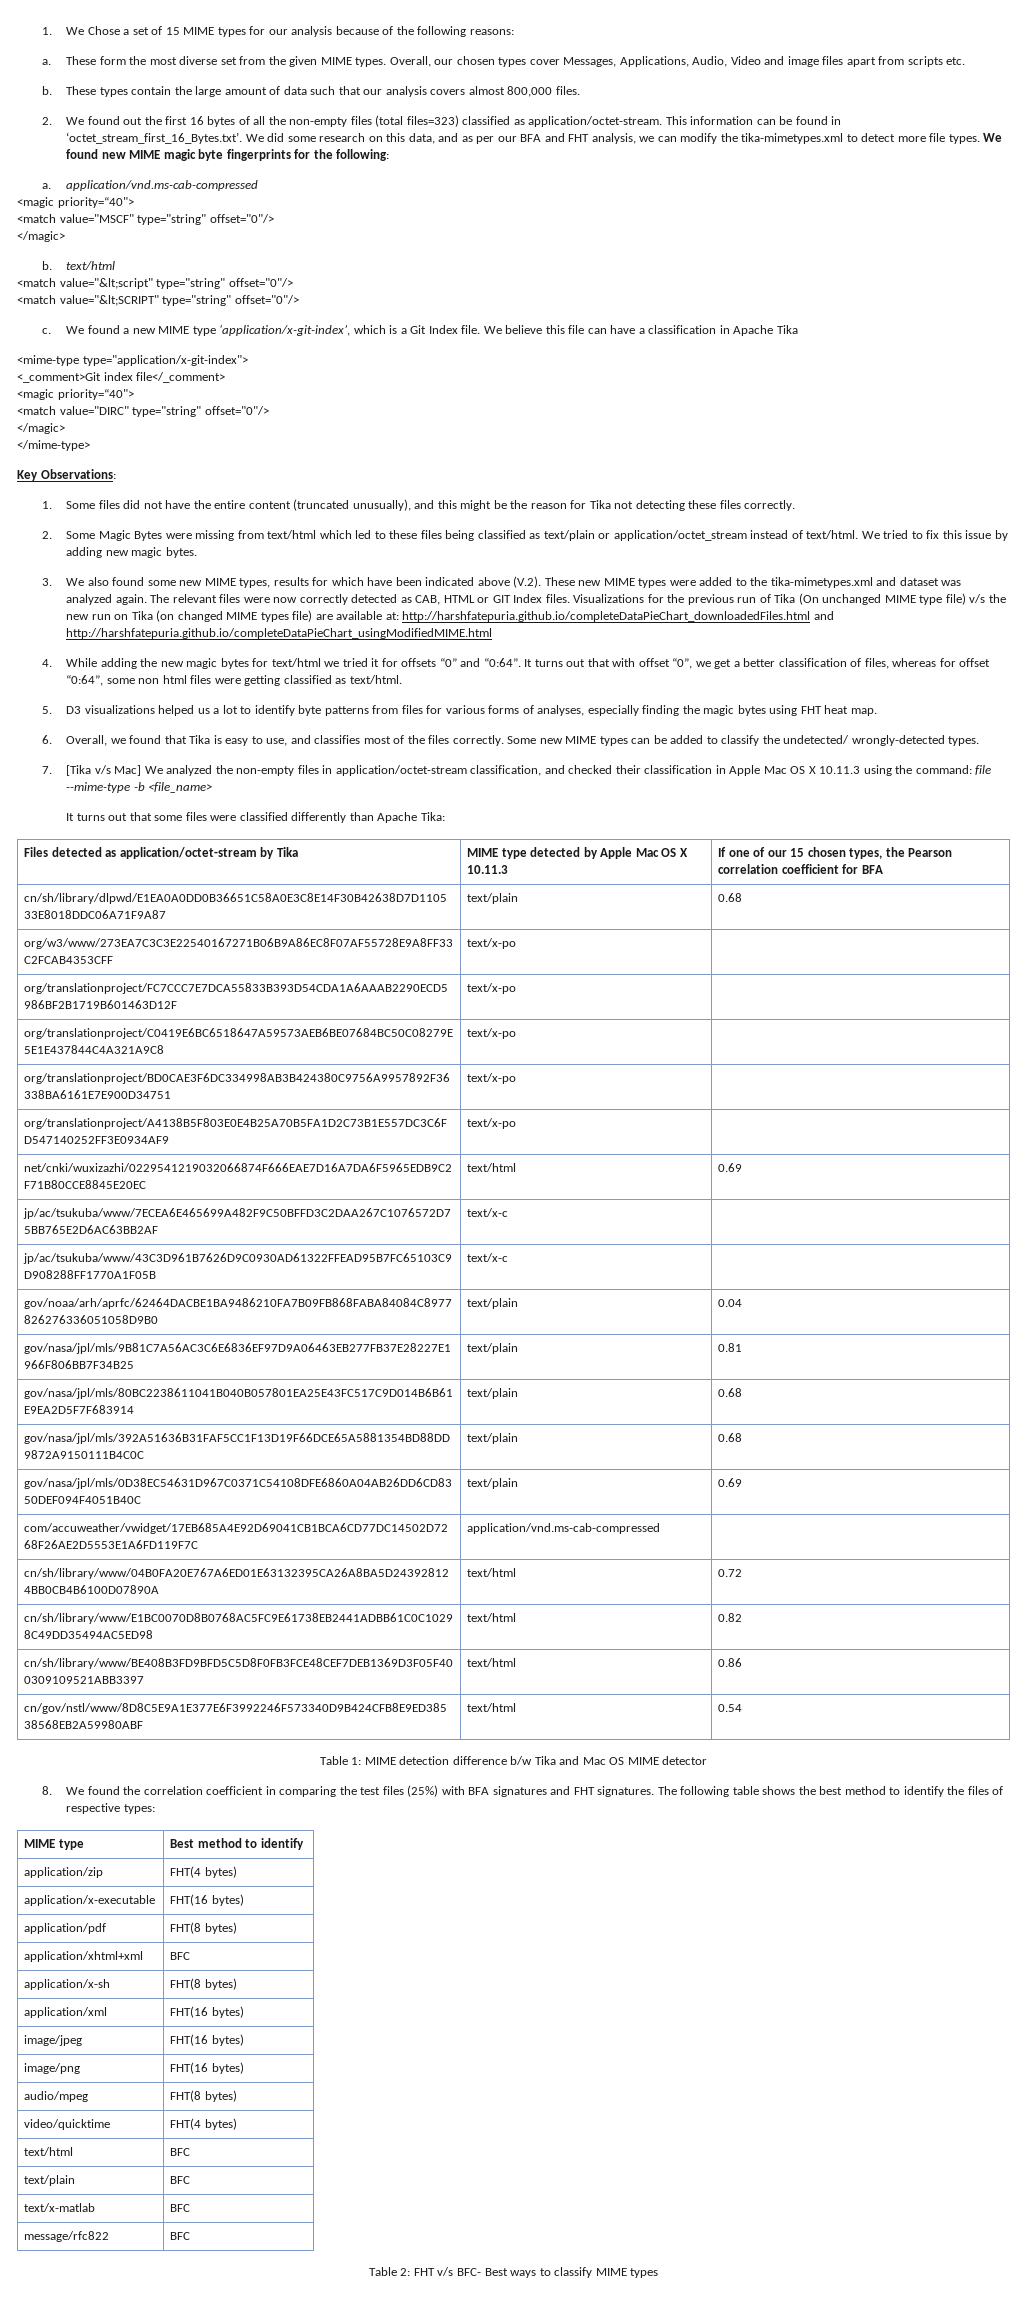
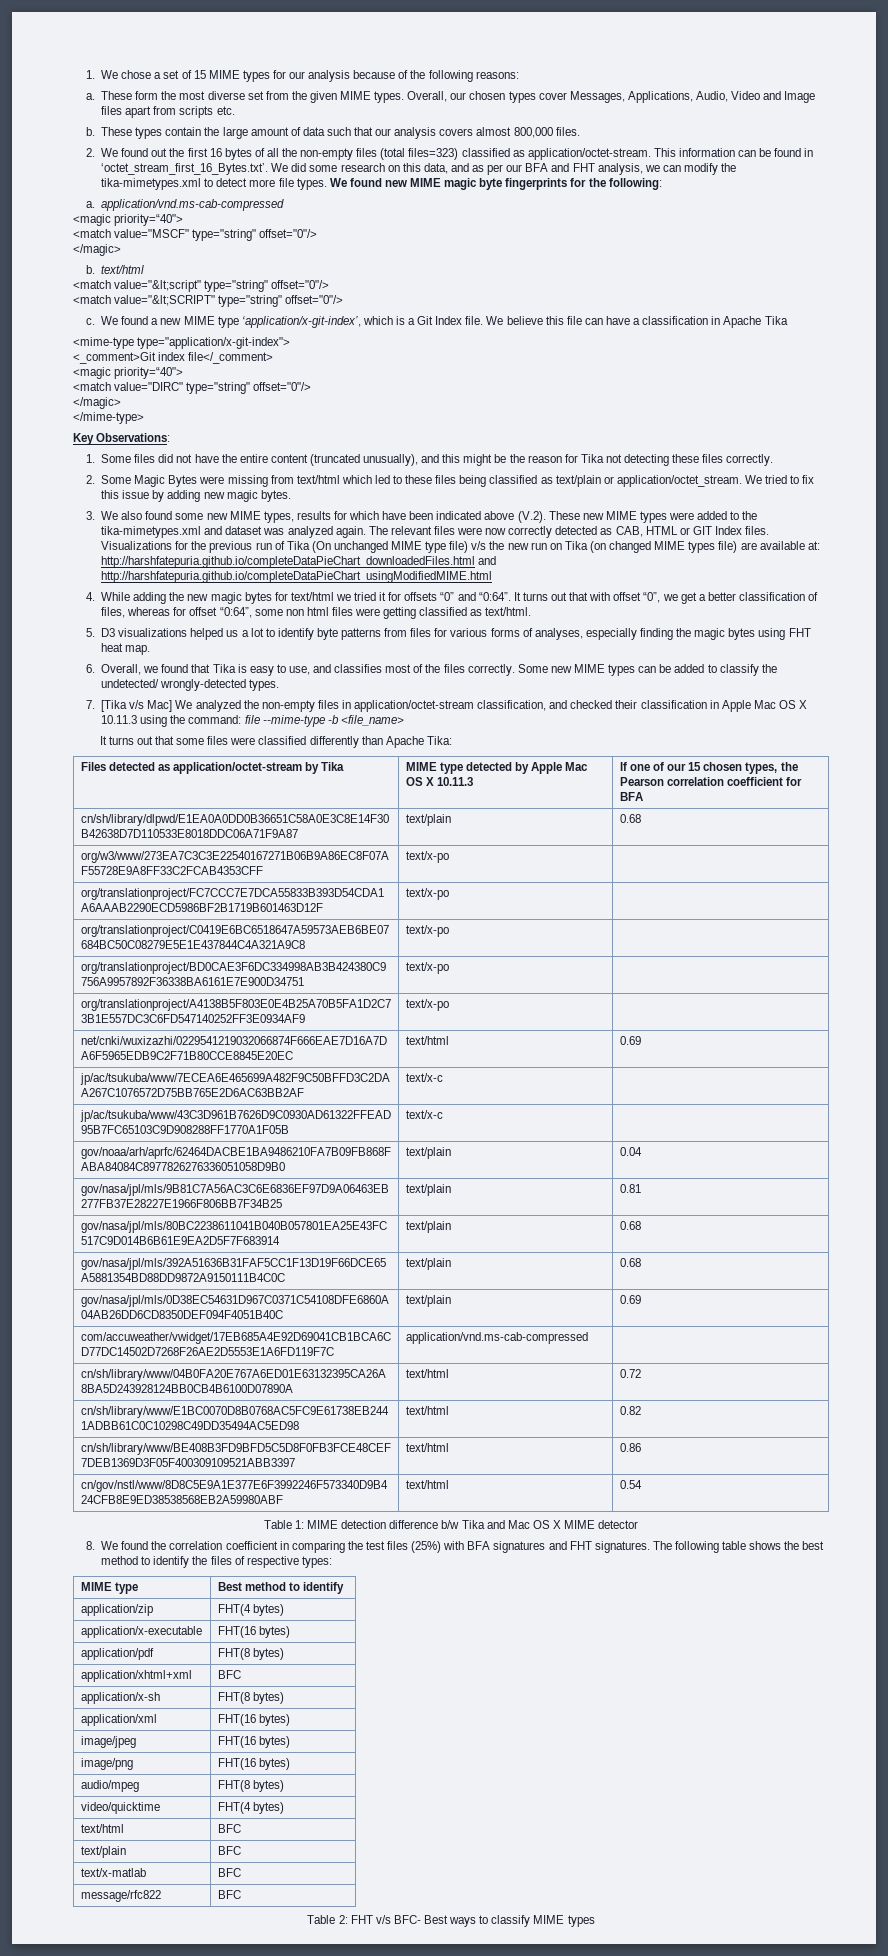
- 1. We Chose a set of 15 MIME types for our analysis because of the following reasons:
+ 1. We chose a set of 15 MIME types for our analysis because of the following reasons:
- Overall, our chosen types cover Messages, Applications, Audio, Video and image files apart from scripts etc.
+ Overall, our chosen types cover Messages, Applications, Audio, Video and Image files apart from scripts etc.
- 2. Some Magic Bytes were missing from text/html which led to these files being classified as text/plain or application/octet_stream instead of text/html.
+ 2. Some Magic Bytes were missing from text/html which led to these files being classified as text/plain or application/octet_stream.
- Table 1: MIME detection difference b/w Tika and Mac OS MIME detector
+ Table 1: MIME detection difference b/w Tika and Mac OS X MIME detector

